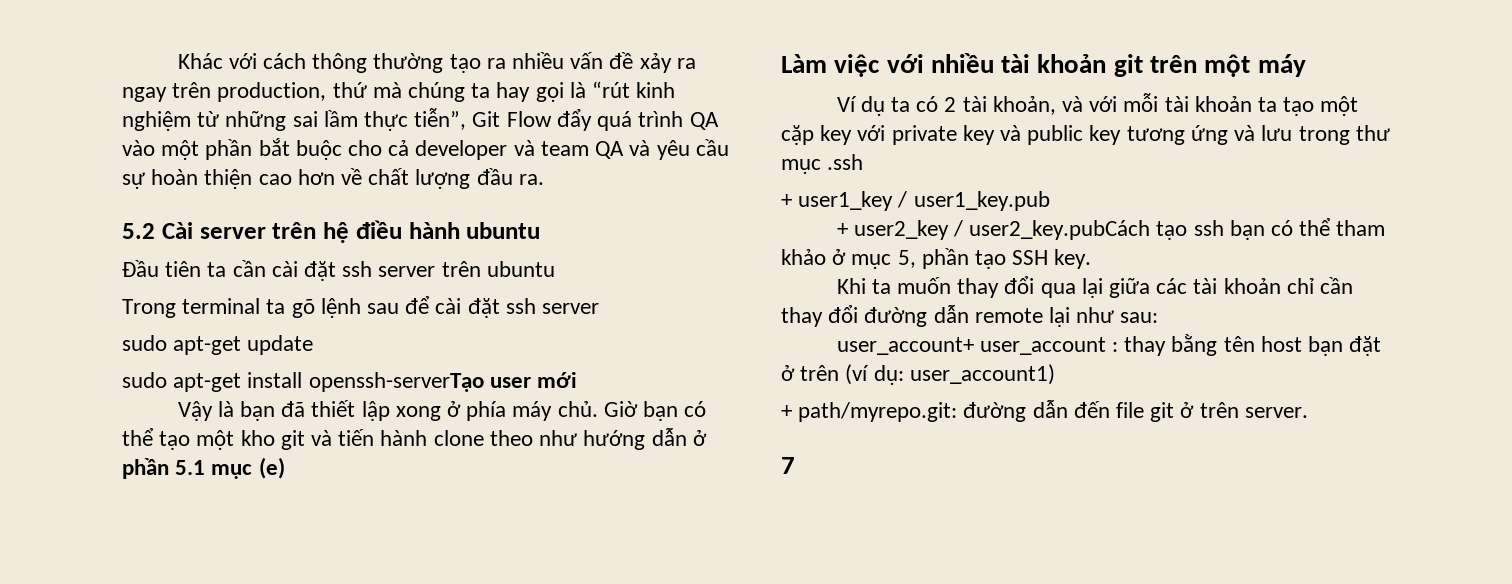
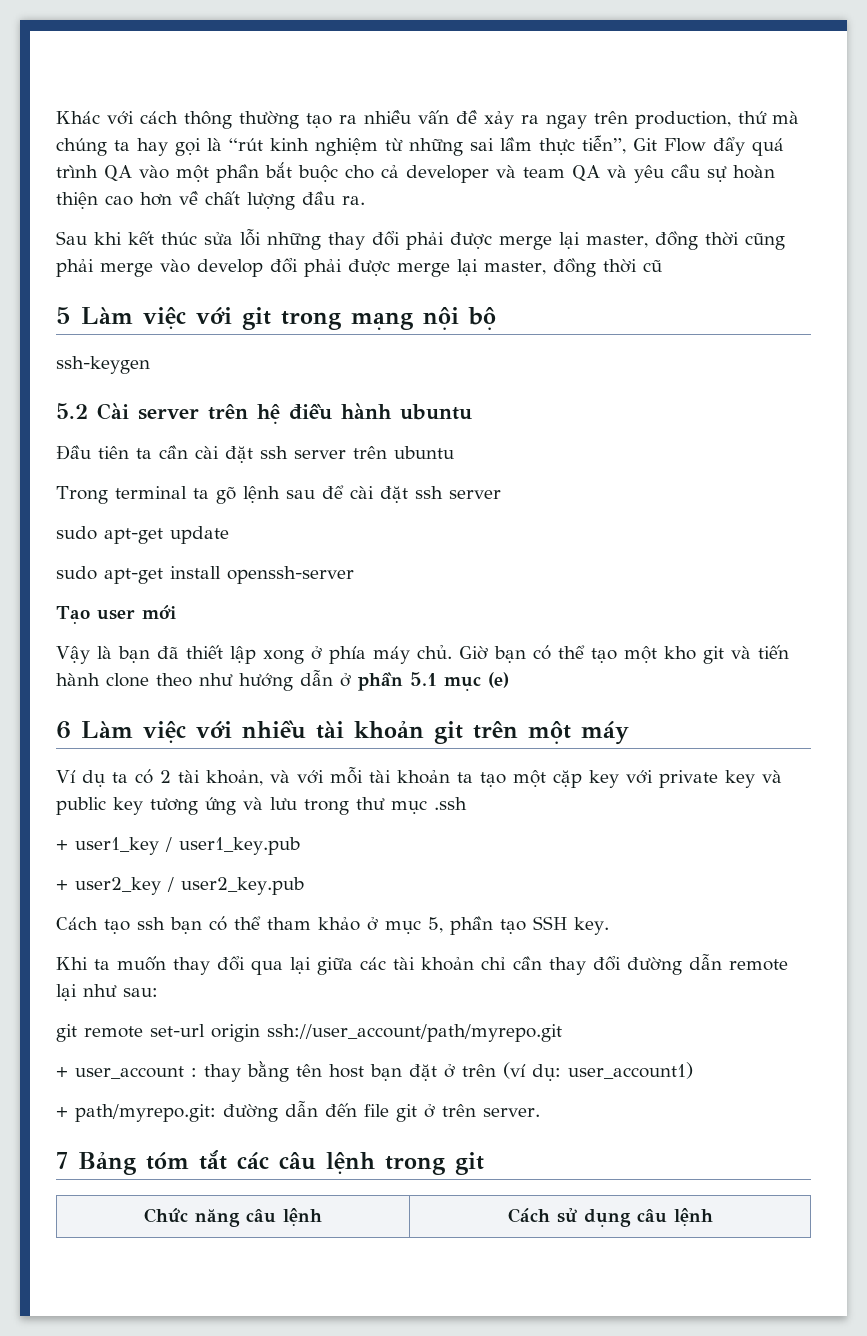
+ Sau khi kết thúc sửa lỗi những thay đổi phải được merge lại master, đồng thời cũng phải merge vào develop đổi phải được merge lại master, đồng thời cũ
+ 5 Làm việc với git trong mạng nội bộ
+ ssh-keygen
- sudo apt-get install openssh-serverTạo user mới
+ sudo apt-get install openssh-server
+ Tạo user mới
- Làm việc với nhiều tài khoản git trên một máy
+ 6 Làm việc với nhiều tài khoản git trên một máy
- + user2_key / user2_key.pubCách tạo ssh bạn có thể tham khảo ở mục 5, phần tạo SSH key.
+ + user2_key / user2_key.pub
+ Cách tạo ssh bạn có thể tham khảo ở mục 5, phần tạo SSH key.
- user_account+ user_account : thay bằng tên host bạn đặt ở trên (ví dụ: user_account1)
+ git remote set-url origin ssh://user_account/path/myrepo.git
+ + user_account : thay bằng tên host bạn đặt ở trên (ví dụ: user_account1)
- 7
+ 7 Bảng tóm tắt các câu lệnh trong git
+ Chức năng câu lệnh | Cách sử dụng câu lệnh

